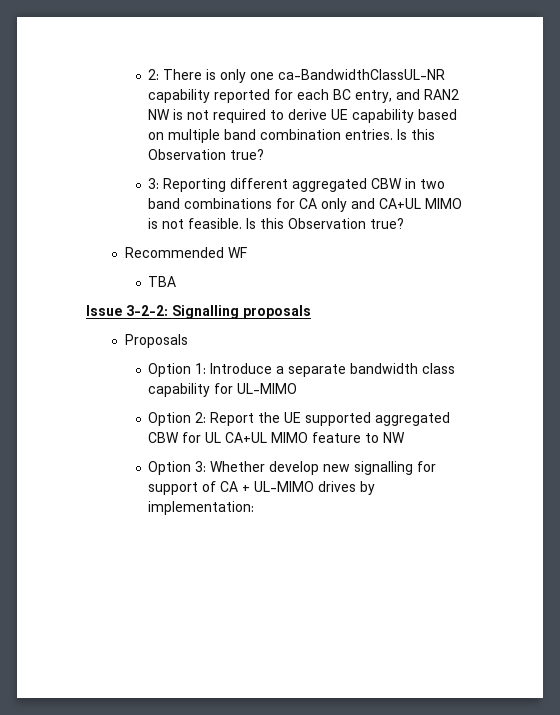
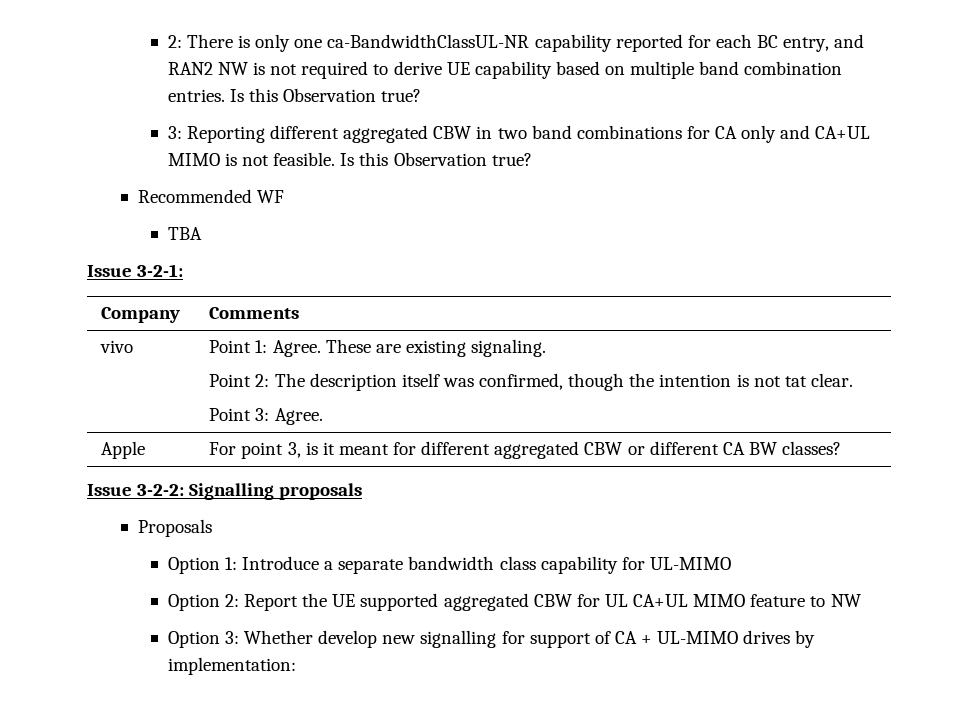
+ Issue 3-2-1:
+ Company | Comments
+ vivo | Point 1: Agree. These are existing signaling.
+ Point 2: The description itself was confirmed, though the intention is not tat clear.
+ Point 3: Agree.
+ Apple | For point 3, is it meant for different aggregated CBW or different CA BW classes?

